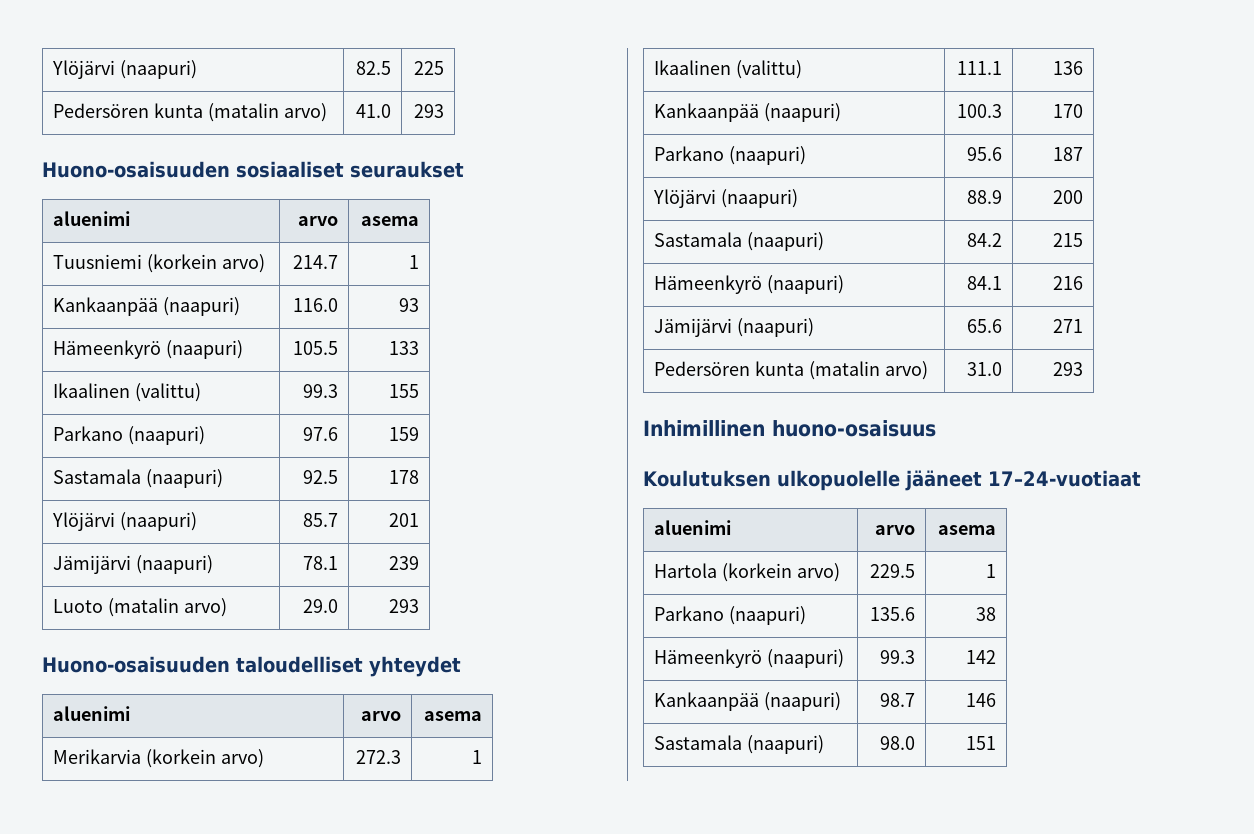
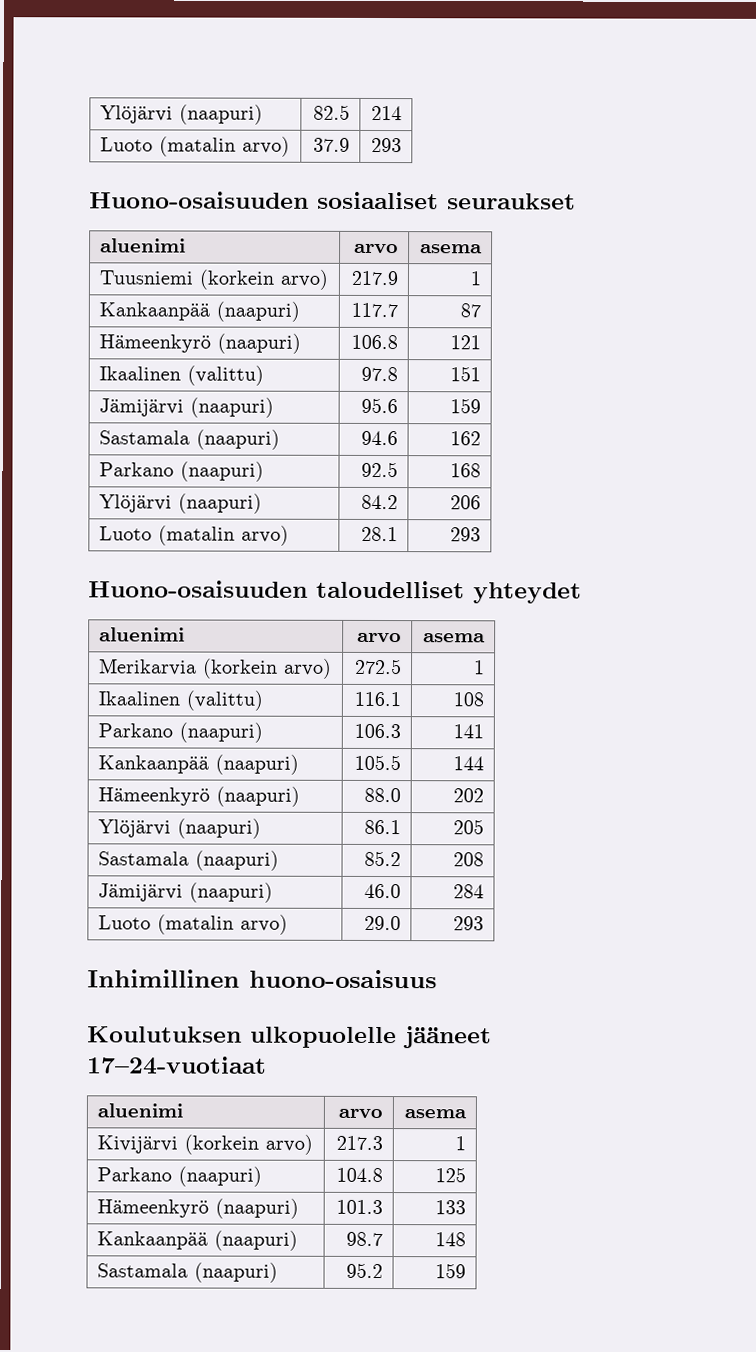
- Ylöjärvi (naapuri) | 82.5 | 225
- Pedersören kunta (matalin arvo) | 41.0 | 293
+ Ylöjärvi (naapuri) | 82.5 | 214
+ Luoto (matalin arvo) | 37.9 | 293
- Tuusniemi (korkein arvo) | 214.7 | 1
+ Tuusniemi (korkein arvo) | 217.9 | 1
- Kankaanpää (naapuri) | 116.0 | 93
- Hämeenkyrö (naapuri) | 105.5 | 133
- Ikaalinen (valittu) | 99.3 | 155
- Parkano (naapuri) | 97.6 | 159
+ Kankaanpää (naapuri) | 117.7 | 87
+ Hämeenkyrö (naapuri) | 106.8 | 121
+ Ikaalinen (valittu) | 97.8 | 151
+ Jämijärvi (naapuri) | 95.6 | 159
- Sastamala (naapuri) | 92.5 | 178
- Ylöjärvi (naapuri) | 85.7 | 201
- Jämijärvi (naapuri) | 78.1 | 239
- Luoto (matalin arvo) | 29.0 | 293
+ Sastamala (naapuri) | 94.6 | 162
+ Parkano (naapuri) | 92.5 | 168
+ Ylöjärvi (naapuri) | 84.2 | 206
+ Luoto (matalin arvo) | 28.1 | 293
- Merikarvia (korkein arvo) | 272.3 | 1
+ Merikarvia (korkein arvo) | 272.5 | 1
- Ikaalinen (valittu) | 111.1 | 136
- Kankaanpää (naapuri) | 100.3 | 170
- Parkano (naapuri) | 95.6 | 187
- Ylöjärvi (naapuri) | 88.9 | 200
- Sastamala (naapuri) | 84.2 | 215
- Hämeenkyrö (naapuri) | 84.1 | 216
- Jämijärvi (naapuri) | 65.6 | 271
- Pedersören kunta (matalin arvo) | 31.0 | 293
+ Ikaalinen (valittu) | 116.1 | 108
+ Parkano (naapuri) | 106.3 | 141
+ Kankaanpää (naapuri) | 105.5 | 144
+ Hämeenkyrö (naapuri) | 88.0 | 202
+ Ylöjärvi (naapuri) | 86.1 | 205
+ Sastamala (naapuri) | 85.2 | 208
+ Jämijärvi (naapuri) | 46.0 | 284
+ Luoto (matalin arvo) | 29.0 | 293
- Hartola (korkein arvo) | 229.5 | 1
+ Kivijärvi (korkein arvo) | 217.3 | 1
- Parkano (naapuri) | 135.6 | 38
- Hämeenkyrö (naapuri) | 99.3 | 142
+ Parkano (naapuri) | 104.8 | 125
+ Hämeenkyrö (naapuri) | 101.3 | 133
- Kankaanpää (naapuri) | 98.7 | 146
- Sastamala (naapuri) | 98.0 | 151
+ Kankaanpää (naapuri) | 98.7 | 148
+ Sastamala (naapuri) | 95.2 | 159

